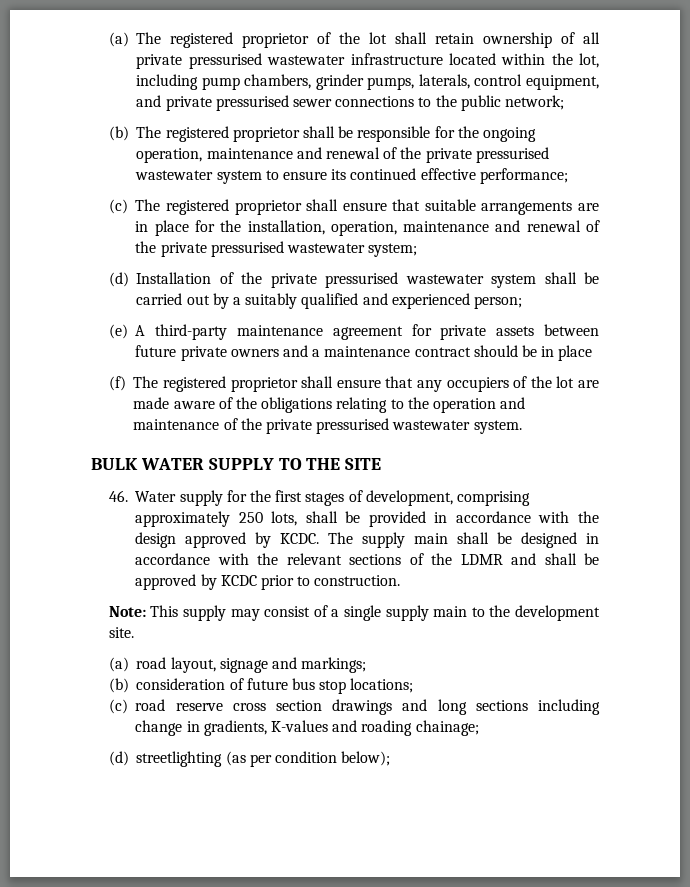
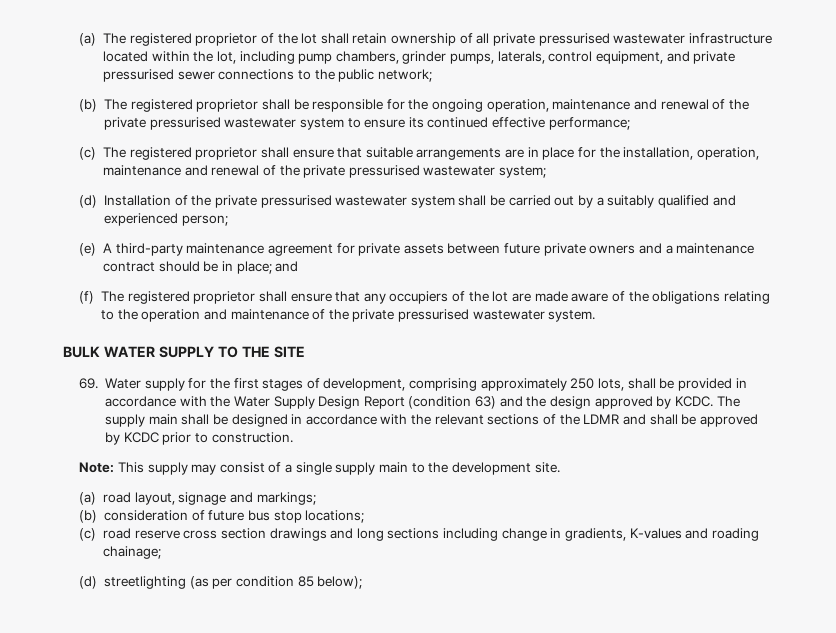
- (e) A third-party maintenance agreement for private assets between future private owners and a maintenance contract should be in place
+ (e) A third-party maintenance agreement for private assets between future private owners and a maintenance contract should be in place; and
- 46. Water supply for the first stages of development, comprising approximately 250 lots, shall be provided in accordance with the design approved by KCDC.
+ 69. Water supply for the first stages of development, comprising approximately 250 lots, shall be provided in accordance with the Water Supply Design Report (condition 63) and the design approved by KCDC.
- (d) streetlighting (as per condition below);
+ (d) streetlighting (as per condition 85 below);

